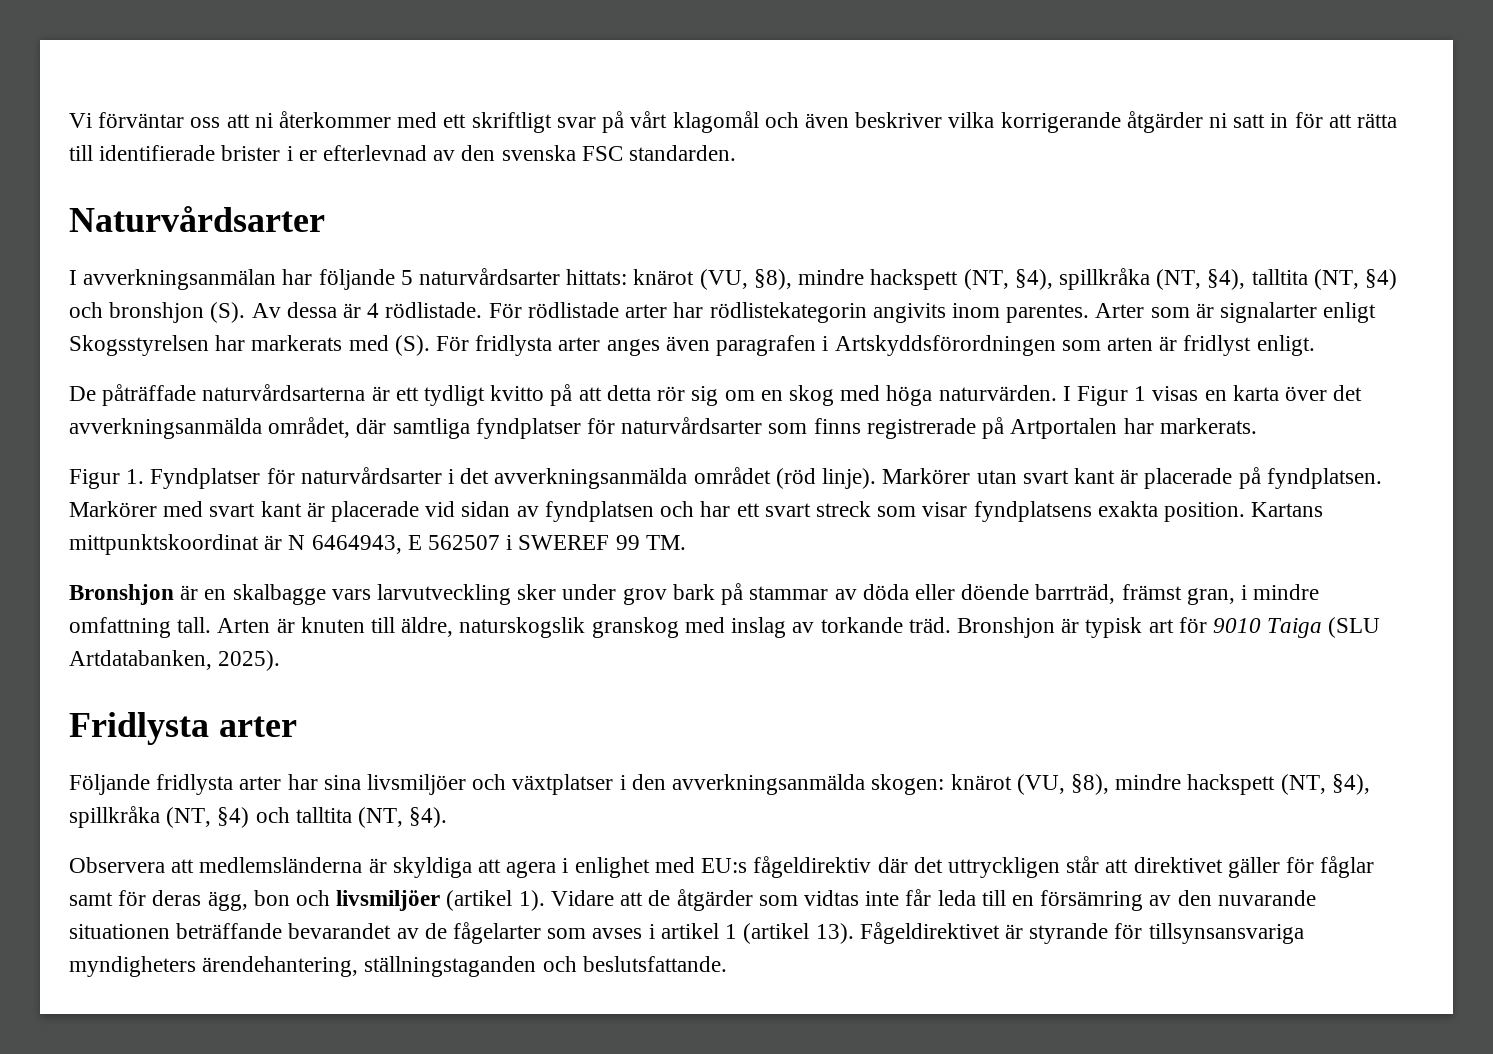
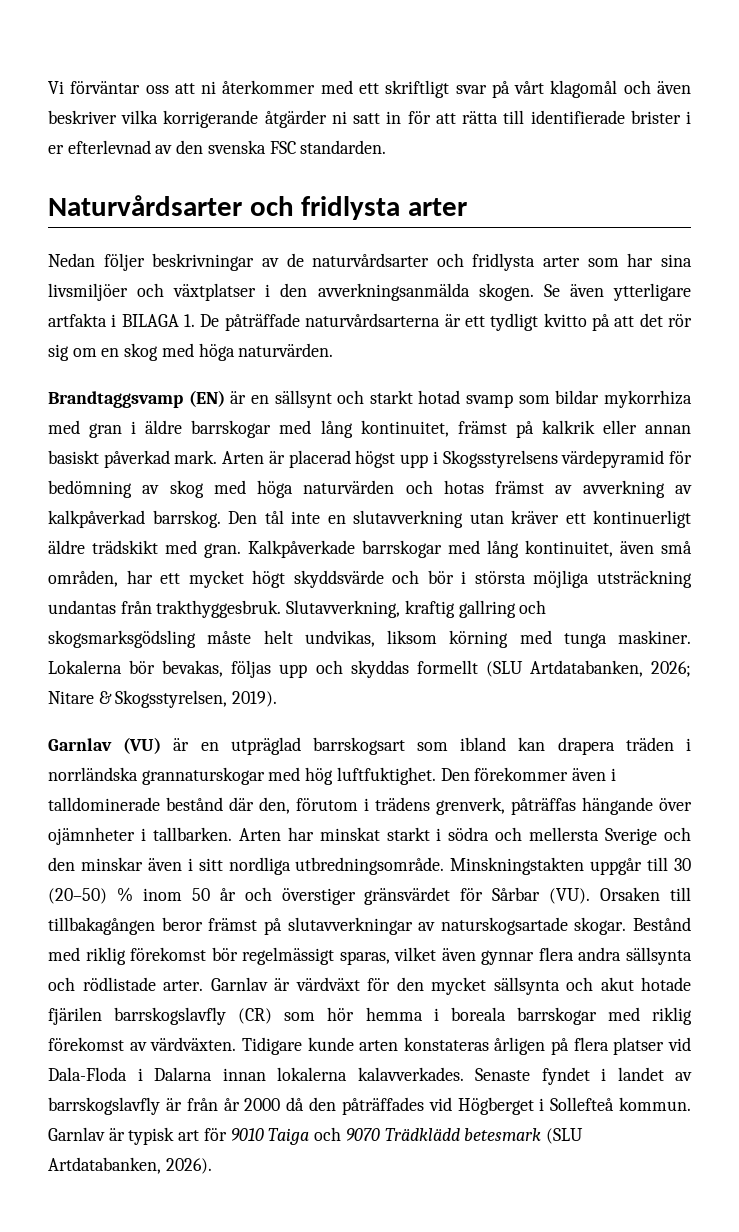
- Naturvårdsarter
- I avverkningsanmälan har följande 5 naturvårdsarter hittats: knärot (VU, §8), mindre hackspett (NT, §4), spillkråka (NT, §4), talltita (NT, §4) och bronshjon (S). Av dessa är 4 rödlistade. För rödlistade arter har rödlistekategorin angivits inom parentes. Arter som är signalarter enligt Skogsstyrelsen har markerats med (S). För fridlysta arter anges även paragrafen i Artskyddsförordningen som arten är fridlyst enligt.
- De påträffade naturvårdsarterna är ett tydligt kvitto på att detta rör sig om en skog med höga naturvärden. I Figur 1 visas en karta över det avverkningsanmälda området, där samtliga fyndplatser för naturvårdsarter som finns registrerade på Artportalen har markerats.
- Figur 1. Fyndplatser för naturvårdsarter i det avverkningsanmälda området (röd linje). Markörer utan svart kant är placerade på fyndplatsen. Markörer med svart kant är placerade vid sidan av fyndplatsen och har ett svart streck som visar fyndplatsens exakta position. Kartans mittpunktskoordinat är N 6464943, E 562507 i SWEREF 99 TM.
- Bronshjon är en skalbagge vars larvutveckling sker under grov bark på stammar av döda eller döende barrträd, främst gran, i mindre omfattning tall. Arten är knuten till äldre, naturskogslik granskog med inslag av torkande träd. Bronshjon är typisk art för 9010 Taiga (SLU Artdatabanken, 2025).
- Fridlysta arter
- Följande fridlysta arter har sina livsmiljöer och växtplatser i den avverkningsanmälda skogen: knärot (VU, §8), mindre hackspett (NT, §4), spillkråka (NT, §4) och talltita (NT, §4).
- Observera att medlemsländerna är skyldiga att agera i enlighet med EU:s fågeldirektiv där det uttryckligen står att direktivet gäller för fåglar samt för deras ägg, bon och livsmiljöer (artikel 1). Vidare att de åtgärder som vidtas inte får leda till en försämring av den nuvarande situationen beträffande bevarandet av de fågelarter som avses i artikel 1 (artikel 13). Fågeldirektivet är styrande för tillsynsansvariga myndigheters ärendehantering, ställningstaganden och beslutsfattande.
+ Naturvårdsarter och fridlysta arter
+ Nedan följer beskrivningar av de naturvårdsarter och fridlysta arter som har sina livsmiljöer och växtplatser i den avverkningsanmälda skogen. Se även ytterligare artfakta i BILAGA 1. De påträffade naturvårdsarterna är ett tydligt kvitto på att det rör sig om en skog med höga naturvärden.
+ Brandtaggsvamp (EN) är en sällsynt och starkt hotad svamp som bildar mykorrhiza med gran i äldre barrskogar med lång kontinuitet, främst på kalkrik eller annan basiskt påverkad mark. Arten är placerad högst upp i Skogsstyrelsens värdepyramid för bedömning av skog med höga naturvärden och hotas främst av avverkning av kalkpåverkad barrskog. Den tål inte en slutavverkning utan kräver ett kontinuerligt äldre trädskikt med gran. Kalkpåverkade barrskogar med lång kontinuitet, även små områden, har ett mycket högt skyddsvärde och bör i största möjliga utsträckning undantas från trakthyggesbruk. Slutavverkning, kraftig gallring och skogsmarksgödsling måste helt undvikas, liksom körning med tunga maskiner. Lokalerna bör bevakas, följas upp och skyddas formellt (SLU Artdatabanken, 2026; Nitare & Skogsstyrelsen, 2019).
+ Garnlav (VU) är en utpräglad barrskogsart som ibland kan drapera träden i norrländska grannaturskogar med hög luftfuktighet. Den förekommer även i talldominerade bestånd där den, förutom i trädens grenverk, påträffas hängande över ojämnheter i tallbarken. Arten har minskat starkt i södra och mellersta Sverige och den minskar även i sitt nordliga utbredningsområde. Minskningstakten uppgår till 30 (20–50) % inom 50 år och överstiger gränsvärdet för Sårbar (VU). Orsaken till tillbakagången beror främst på slutavverkningar av naturskogsartade skogar. Bestånd med riklig förekomst bör regelmässigt sparas, vilket även gynnar flera andra sällsynta och rödlistade arter. Garnlav är värdväxt för den mycket sällsynta och akut hotade fjärilen barrskogslavfly (CR) som hör hemma i boreala barrskogar med riklig förekomst av värdväxten. Tidigare kunde arten konstateras årligen på flera platser vid Dala-Floda i Dalarna innan lokalerna kalavverkades. Senaste fyndet i landet av barrskogslavfly är från år 2000 då den påträffades vid Högberget i Sollefteå kommun. Garnlav är typisk art för 9010 Taiga och 9070 Trädklädd betesmark (SLU Artdatabanken, 2026).

